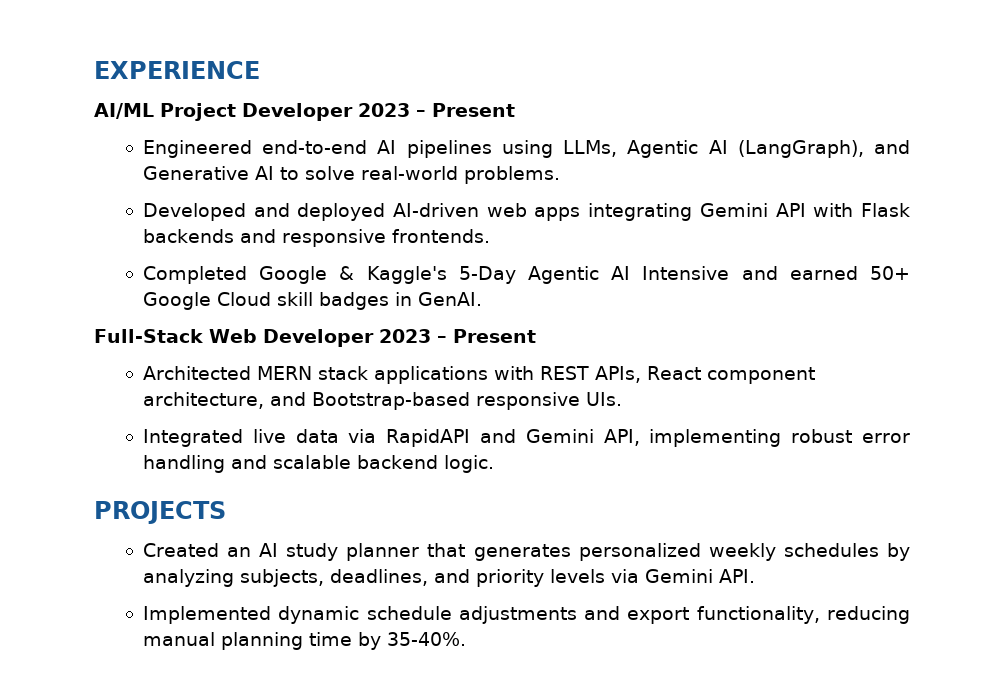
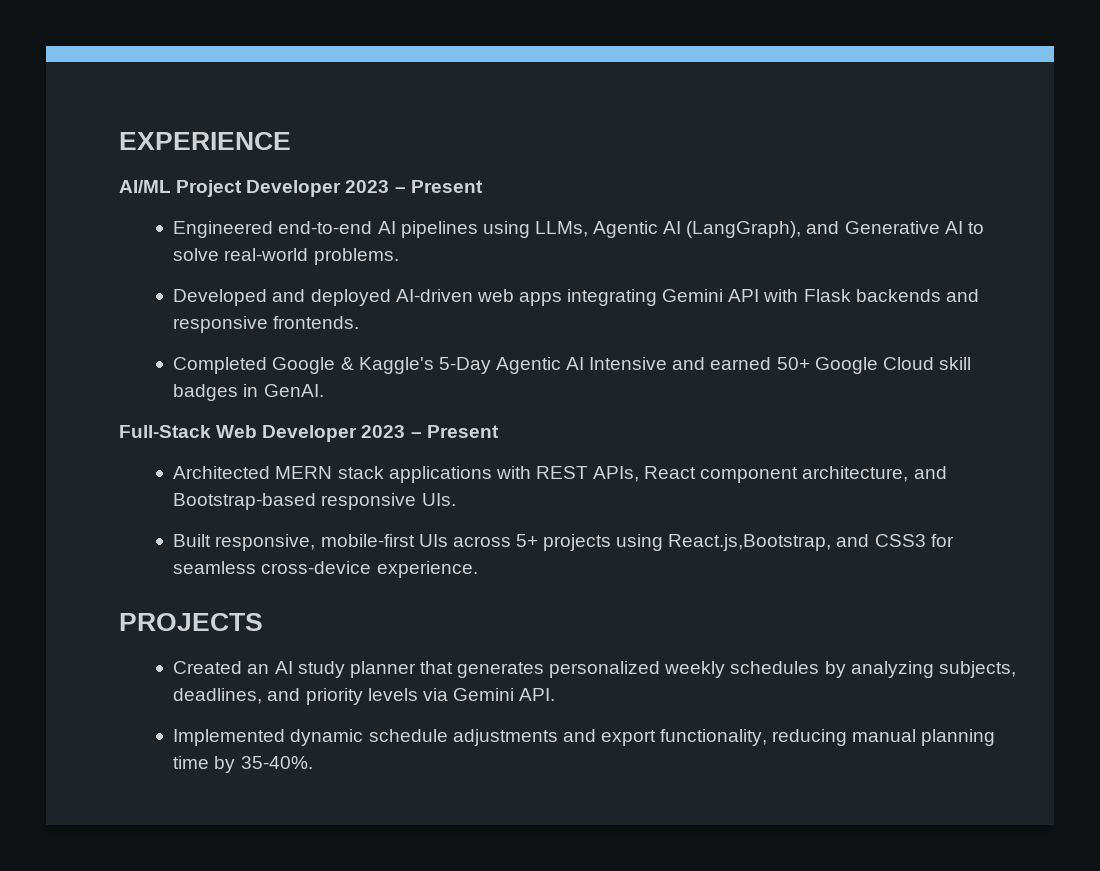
- Integrated live data via RapidAPI and Gemini API, implementing robust error handling and scalable backend logic.
+ Built responsive, mobile-first UIs across 5+ projects using React.js,Bootstrap, and CSS3 for seamless cross-device experience.

